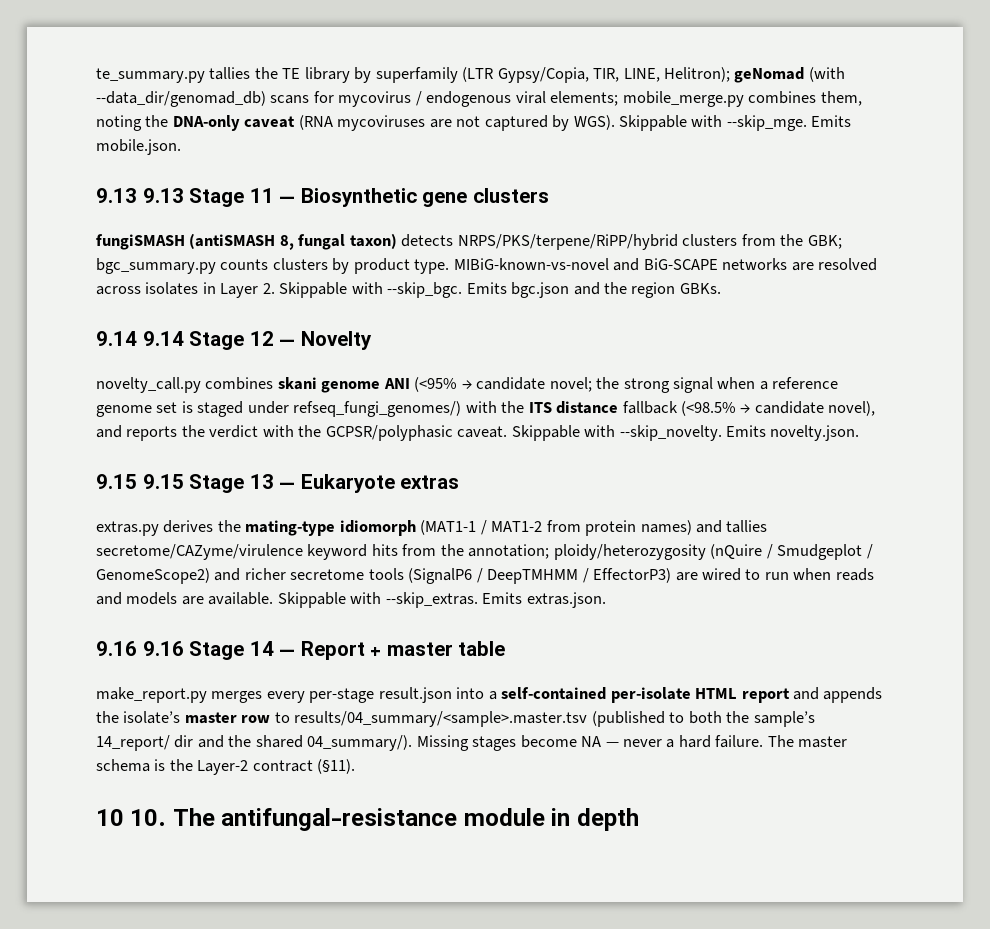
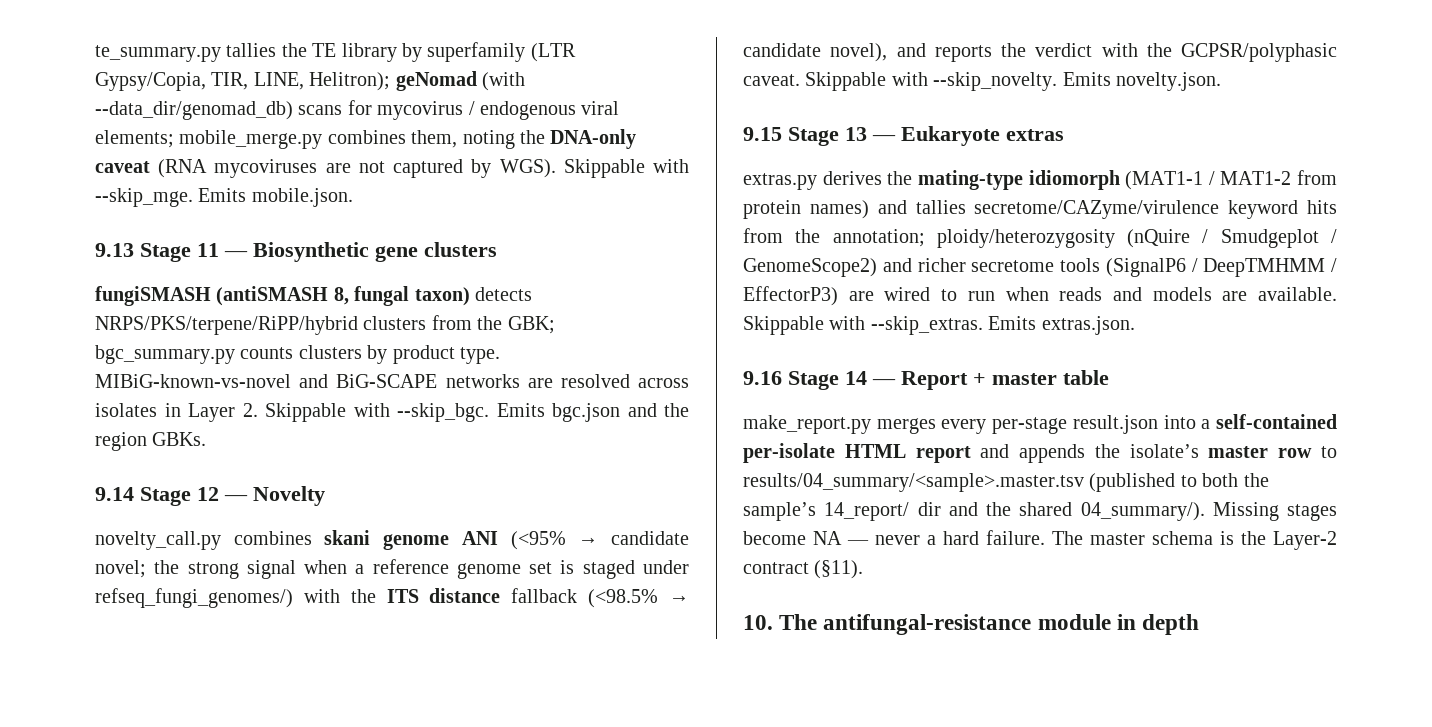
- 9.13 9.13 Stage 11 — Biosynthetic gene clusters
+ 9.13 Stage 11 — Biosynthetic gene clusters
- 9.14 9.14 Stage 12 — Novelty
+ 9.14 Stage 12 — Novelty
- 9.15 9.15 Stage 13 — Eukaryote extras
+ 9.15 Stage 13 — Eukaryote extras
- 9.16 9.16 Stage 14 — Report + master table
+ 9.16 Stage 14 — Report + master table
- 10 10. The antifungal-resistance module in depth
+ 10. The antifungal-resistance module in depth

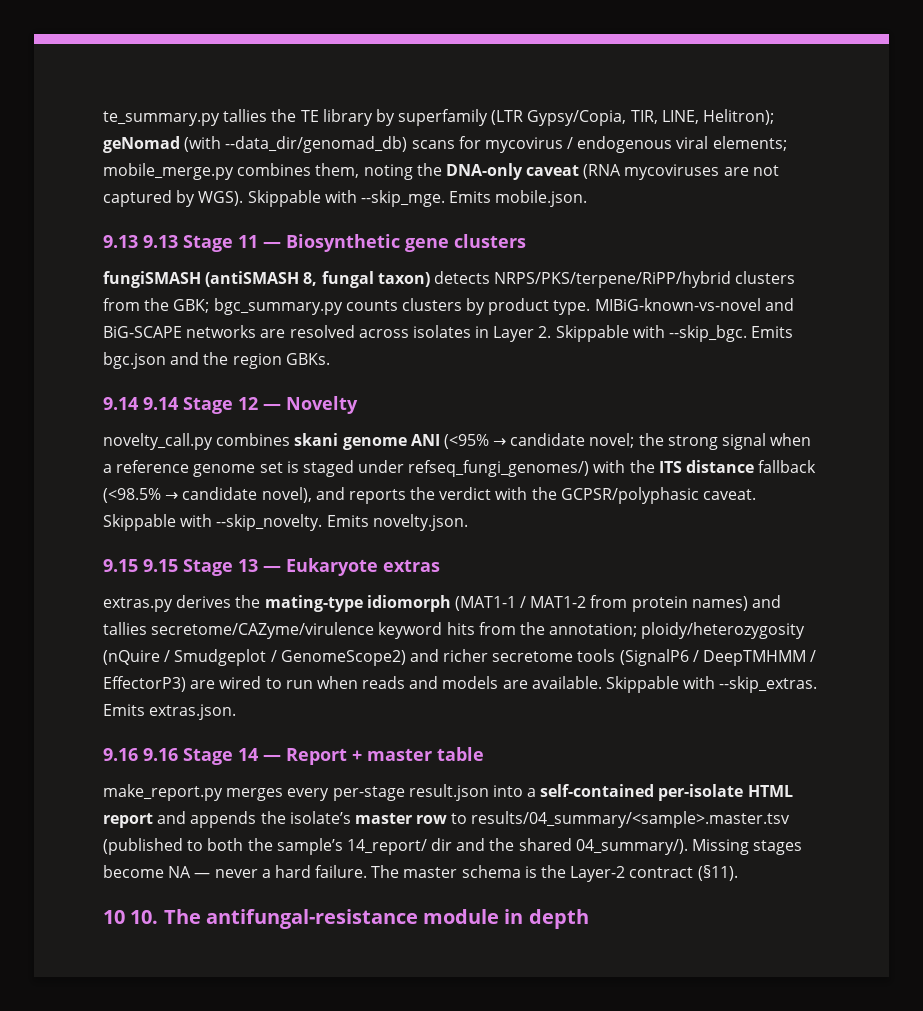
- 9.13 Stage 11 — Biosynthetic gene clusters
+ 9.13 9.13 Stage 11 — Biosynthetic gene clusters
- 9.14 Stage 12 — Novelty
+ 9.14 9.14 Stage 12 — Novelty
- 9.15 Stage 13 — Eukaryote extras
+ 9.15 9.15 Stage 13 — Eukaryote extras
- 9.16 Stage 14 — Report + master table
+ 9.16 9.16 Stage 14 — Report + master table
- 10. The antifungal-resistance module in depth
+ 10 10. The antifungal-resistance module in depth

